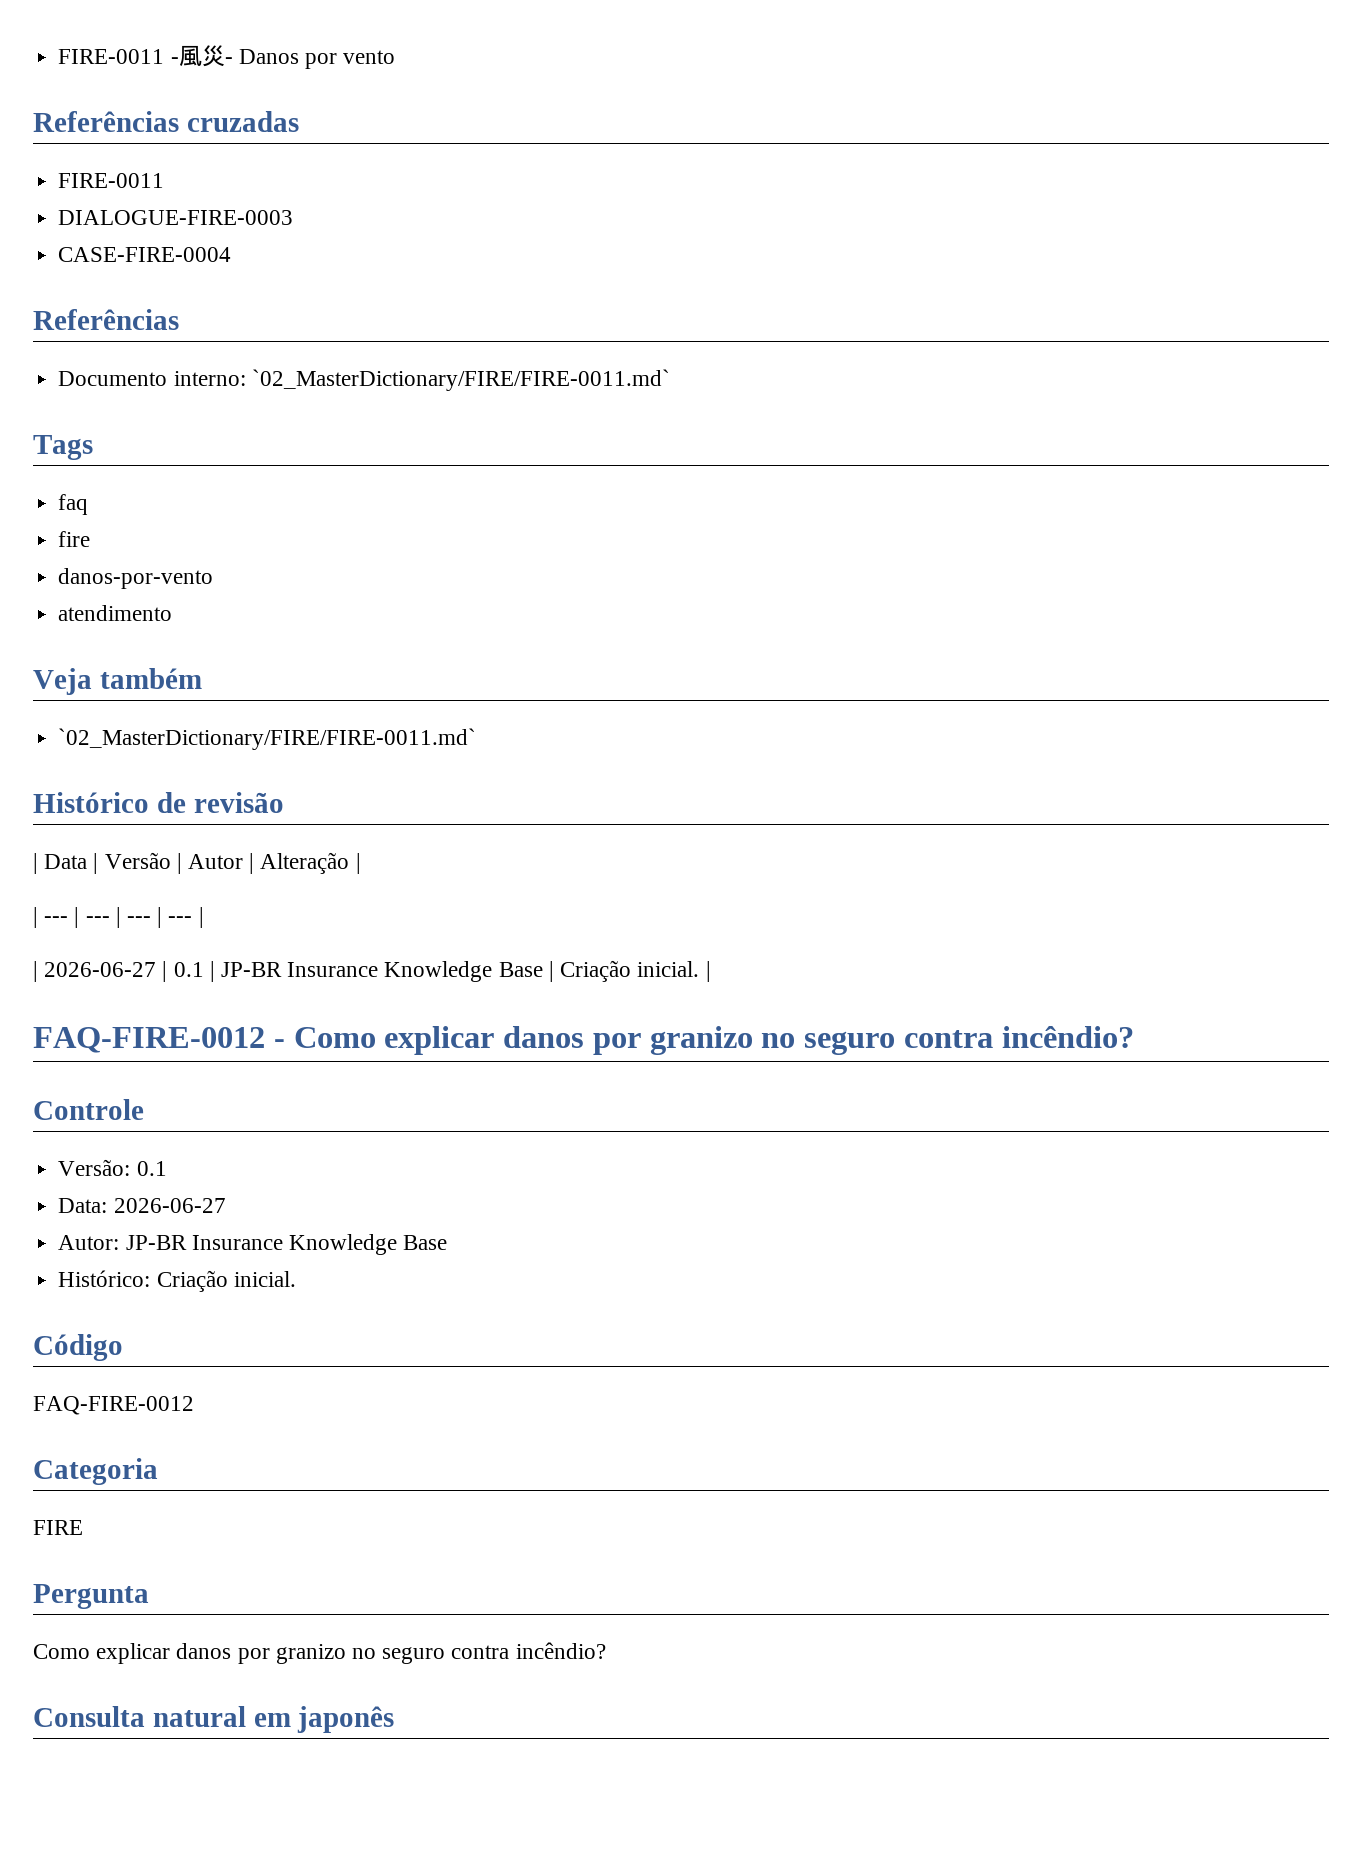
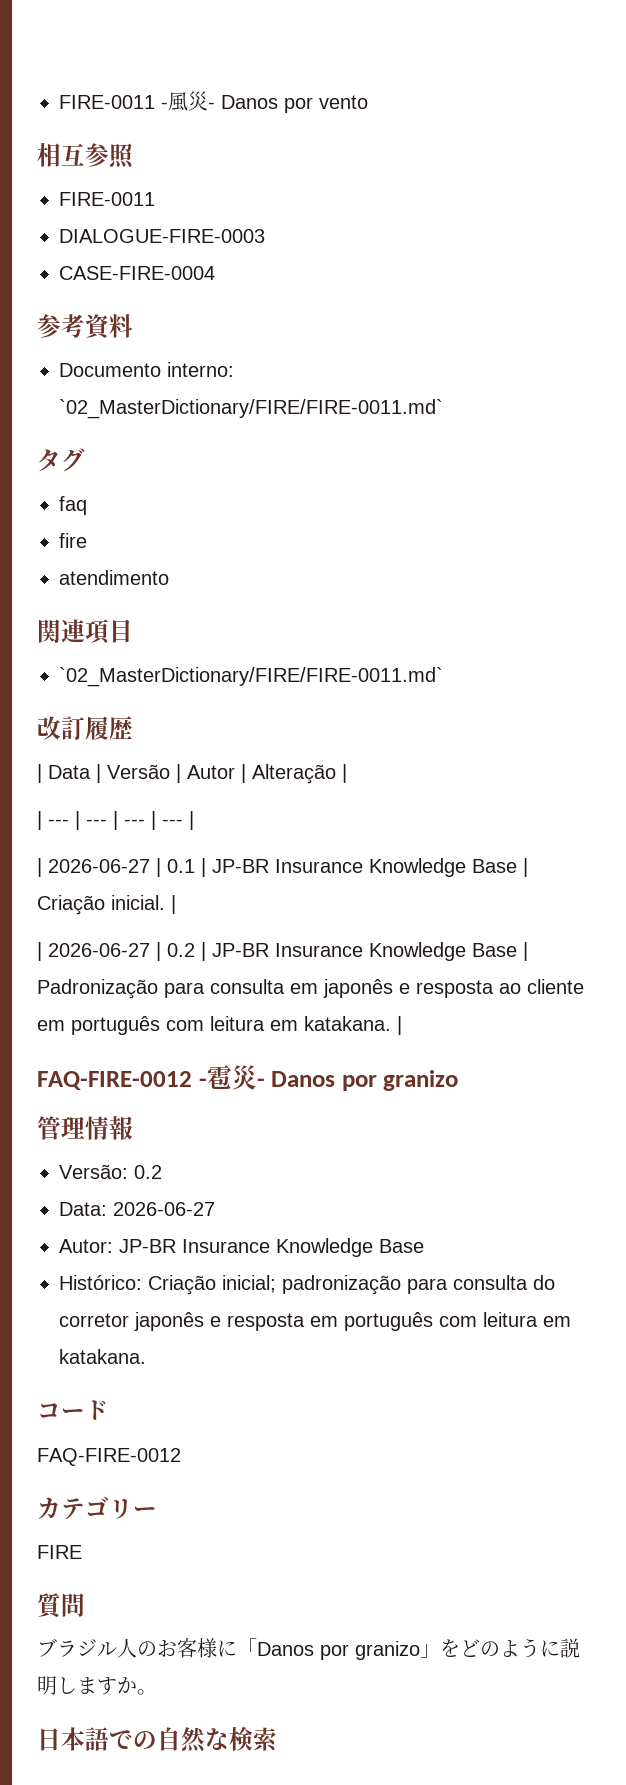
- Referências cruzadas
+ 相互参照
  CASE-FIRE-0004
- Referências
+ 参考資料
- Tags
+ タグ
- danos-por-vento
- Veja também
+ 関連項目
  `02_MasterDictionary/FIRE/FIRE-0011.md`
- Histórico de revisão
+ 改訂履歴
+ | 2026-06-27 | 0.2 | JP-BR Insurance Knowledge Base | Padronização para consulta em japonês e resposta ao cliente em português com leitura em katakana. |
- FAQ-FIRE-0012 - Como explicar danos por granizo no seguro contra incêndio?
- Controle
+ FAQ-FIRE-0012 -雹災- Danos por granizo
+ 管理情報
- Versão: 0.1
+ Versão: 0.2
- Histórico: Criação inicial.
- Código
+ Histórico: Criação inicial; padronização para consulta do corretor japonês e resposta em português com leitura em katakana.
+ コード
- Categoria
+ カテゴリー
- Pergunta
- Como explicar danos por granizo no seguro contra incêndio?
- Consulta natural em japonês
+ 質問
+ ブラジル人のお客様に「Danos por granizo」をどのように説明しますか。
+ 日本語での自然な検索

